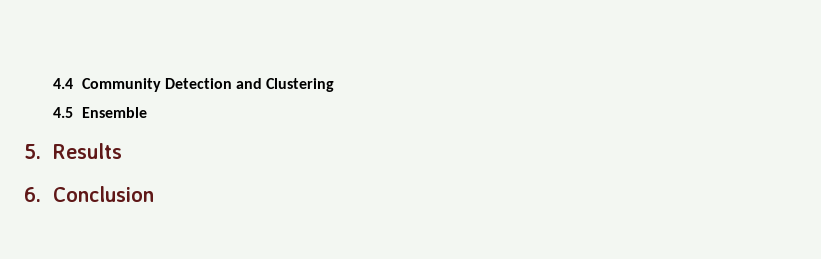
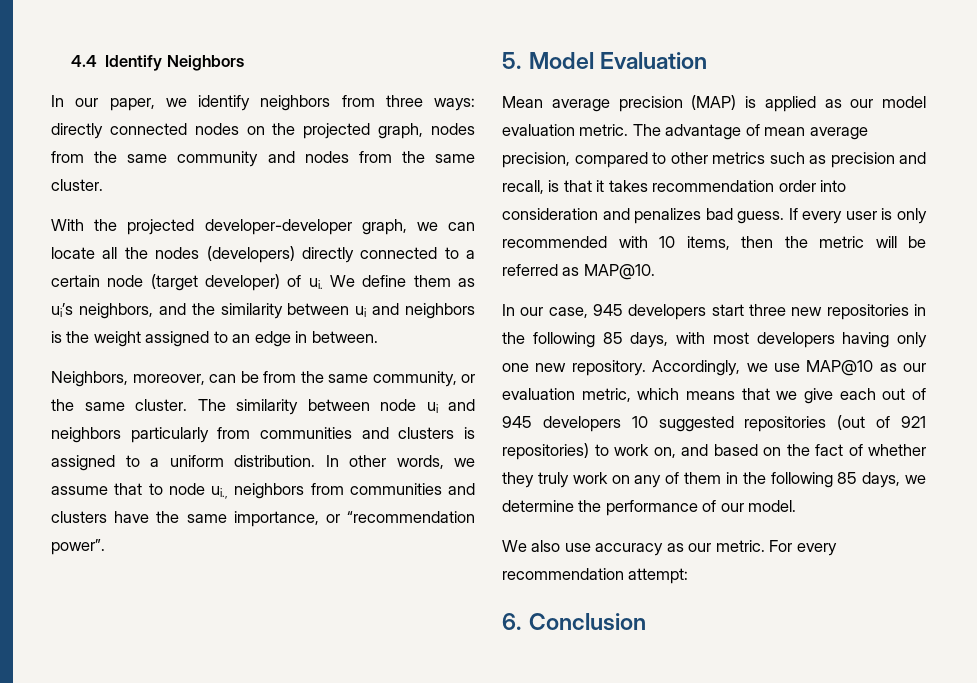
- 4.4 Community Detection and Clustering
- 4.5 Ensemble
- 5. Results
+ 4.4 Identify Neighbors
+ In our paper, we identify neighbors from three ways: directly connected nodes on the projected graph, nodes from the same community and nodes from the same cluster.
+ With the projected developer-developer graph, we can locate all the nodes (developers) directly connected to a certain node (target developer) of ui. We define them as ui’s neighbors, and the similarity between ui and neighbors is the weight assigned to an edge in between.
+ Neighbors, moreover, can be from the same community, or the same cluster. The similarity between node ui and neighbors particularly from communities and clusters is assigned to a uniform distribution. In other words, we assume that to node ui., neighbors from communities and clusters have the same importance, or “recommendation power”.
+ 5. Model Evaluation
+ Mean average precision (MAP) is applied as our model evaluation metric. The advantage of mean average precision, compared to other metrics such as precision and recall, is that it takes recommendation order into consideration and penalizes bad guess. If every user is only recommended with 10 items, then the metric will be referred as MAP@10.
+ In our case, 945 developers start three new repositories in the following 85 days, with most developers having only one new repository. Accordingly, we use MAP@10 as our evaluation metric, which means that we give each out of 945 developers 10 suggested repositories (out of 921 repositories) to work on, and based on the fact of whether they truly work on any of them in the following 85 days, we determine the performance of our model.
+ We also use accuracy as our metric. For every recommendation attempt:

